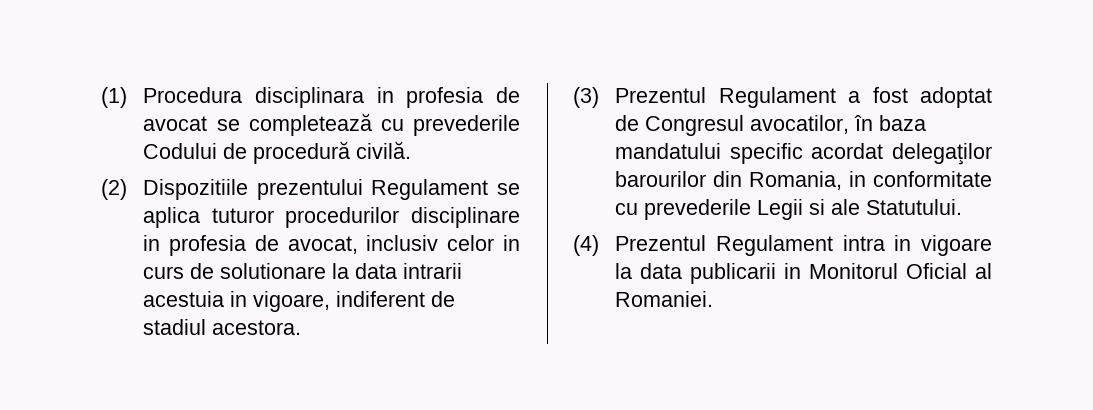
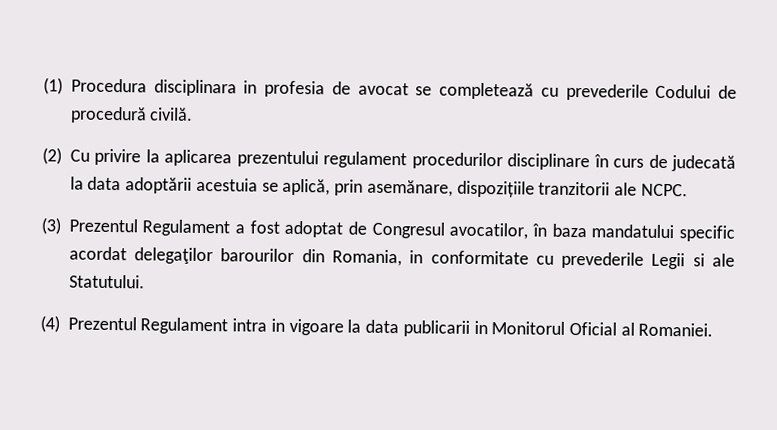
- (2) Dispozitiile prezentului Regulament se aplica tuturor procedurilor disciplinare in profesia de avocat, inclusiv celor in curs de solutionare la data intrarii acestuia in vigoare, indiferent de stadiul acestora.
+ (2) Cu privire la aplicarea prezentului regulament procedurilor disciplinare în curs de judecată la data adoptării acestuia se aplică, prin asemănare, dispozițiile tranzitorii ale NCPC.

